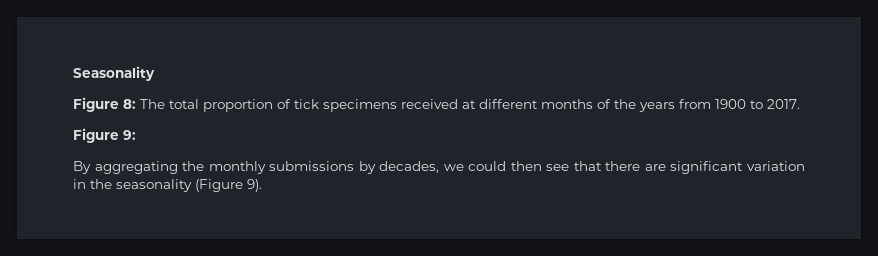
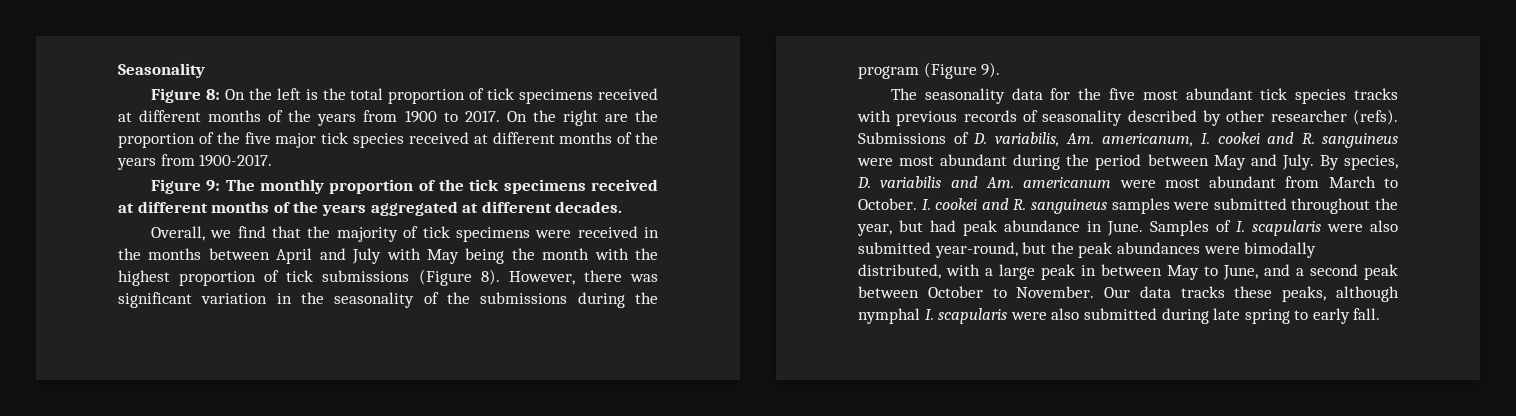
- Figure 8: The total proportion of tick specimens received at different months of the years from 1900 to 2017.
- Figure 9:
- By aggregating the monthly submissions by decades, we could then see that there are significant variation in the seasonality (Figure 9).
+ Figure 8: On the left is the total proportion of tick specimens received at different months of the years from 1900 to 2017. On the right are the proportion of the five major tick species received at different months of the years from 1900-2017.
+ Figure 9: The monthly proportion of the tick specimens received at different months of the years aggregated at different decades.
+ Overall, we find that the majority of tick specimens were received in the months between April and July with May being the month with the highest proportion of tick submissions (Figure 8). However, there was significant variation in the seasonality of the submissions during the program (Figure 9).
+ The seasonality data for the five most abundant tick species tracks with previous records of seasonality described by other researcher (refs). Submissions of D. variabilis, Am. americanum, I. cookei and R. sanguineus were most abundant during the period between May and July. By species, D. variabilis and Am. americanum were most abundant from March to October. I. cookei and R. sanguineus samples were submitted throughout the year, but had peak abundance in June. Samples of I. scapularis were also submitted year-round, but the peak abundances were bimodally distributed, with a large peak in between May to June, and a second peak between October to November. Our data tracks these peaks, although nymphal I. scapularis were also submitted during late spring to early fall.

